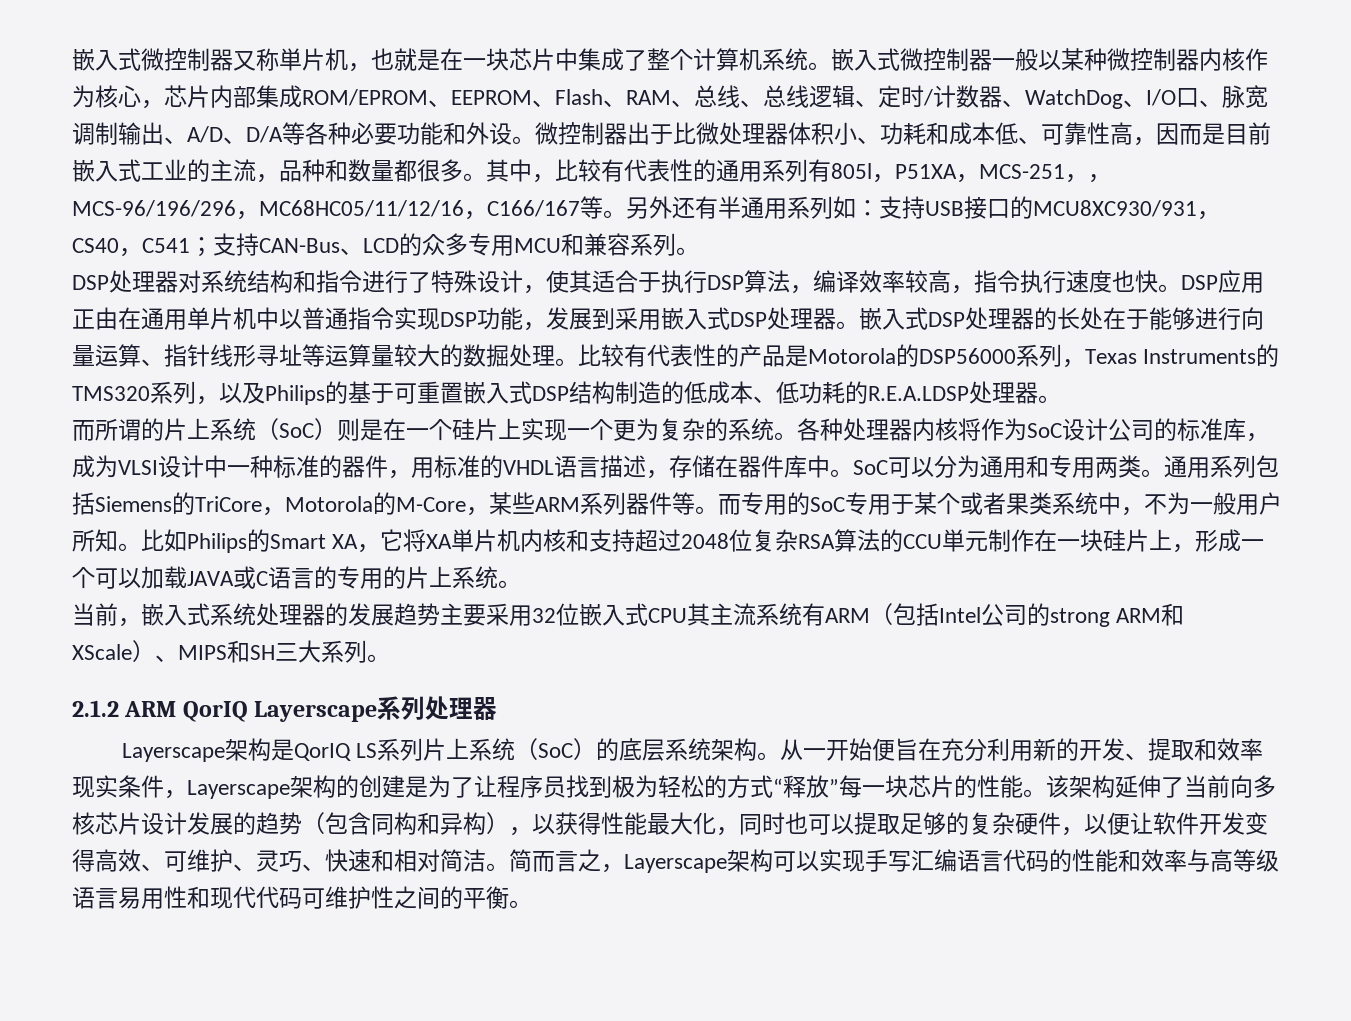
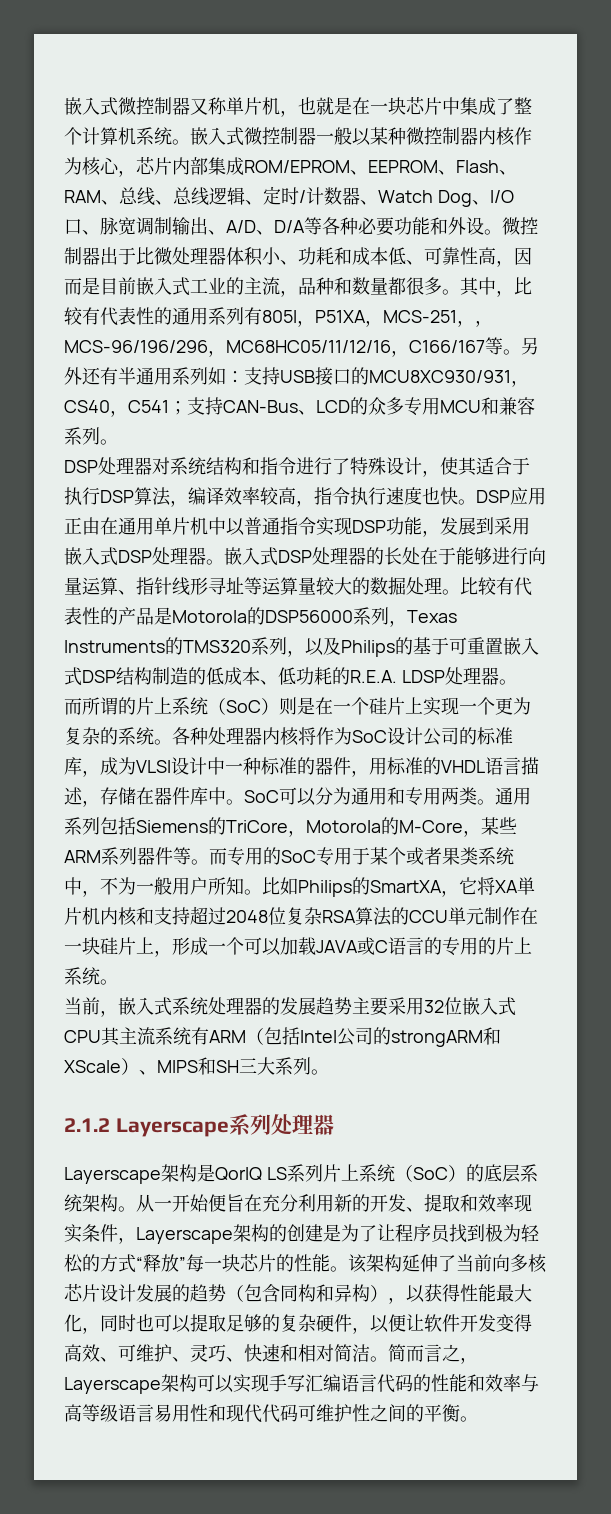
- 嵌入式微控制器一般以某种微控制器内核作为核心，芯片内部集成ROM/EPROM、EEPROM、Flash、RAM、总线、总线逻辑、定时/计数器、WatchDog、I/O口、脉宽调制输出、A/D、D/A等各种必要功能和外设。
+ 嵌入式微控制器一般以某种微控制器内核作为核心，芯片内部集成ROM/EPROM、EEPROM、Flash、RAM、总线、总线逻辑、定时/计数器、Watch Dog、I/O口、脉宽调制输出、A/D、D/A等各种必要功能和外设。
- 比较有代表性的产品是Motorola的DSP56000系列，Texas Instruments的TMS320系列，以及Philips的基于可重置嵌入式DSP结构制造的低成本、低功耗的R.E.A.LDSP处理器。
+ 比较有代表性的产品是Motorola的DSP56000系列，Texas Instruments的TMS320系列，以及Philips的基于可重置嵌入式DSP结构制造的低成本、低功耗的R.E.A. LDSP处理器。
- 比如Philips的Smart XA，它将XA単片机内核和支持超过2048位复杂RSA算法的CCU単元制作在一块硅片上，形成一个可以加载JAVA或C语言的专用的片上系统。
+ 比如Philips的SmartXA，它将XA単片机内核和支持超过2048位复杂RSA算法的CCU単元制作在一块硅片上，形成一个可以加载JAVA或C语言的专用的片上系统。
- 当前，嵌入式系统处理器的发展趋势主要采用32位嵌入式CPU其主流系统有ARM（包括Intel公司的strong ARM和XScale）、MIPS和SH三大系列。
+ 当前，嵌入式系统处理器的发展趋势主要采用32位嵌入式CPU其主流系统有ARM（包括Intel公司的strongARM和XScale）、MIPS和SH三大系列。
- 2.1.2 ARM QorIQ Layerscape系列处理器
+ 2.1.2 Layerscape系列处理器

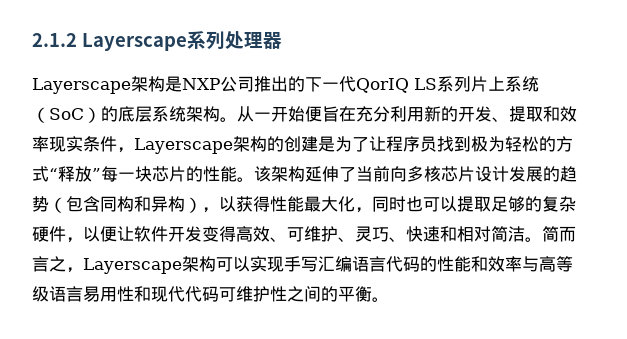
- 嵌入式微控制器又称単片机，也就是在一块芯片中集成了整个计算机系统。嵌入式微控制器一般以某种微控制器内核作为核心，芯片内部集成ROM/EPROM、EEPROM、Flash、RAM、总线、总线逻辑、定时/计数器、Watch Dog、I/O口、脉宽调制输出、A/D、D/A等各种必要功能和外设。微控制器出于比微处理器体积小、功耗和成本低、可靠性高，因而是目前嵌入式工业的主流，品种和数量都很多。其中，比较有代表性的通用系列有805l，P51XA，MCS-251，，MCS-96/196/296，MC68HC05/11/12/16，C166/167等。另外还有半通用系列如：支持USB接口的MCU8XC930/931，CS40，C541；支持CAN-Bus、LCD的众多专用MCU和兼容系列。
- DSP处理器对系统结构和指令进行了特殊设计，使其适合于执行DSP算法，编译效率较高，指令执行速度也快。DSP应用正由在通用单片机中以普通指令实现DSP功能，发展到采用嵌入式DSP处理器。嵌入式DSP处理器的长处在于能够进行向量运算、指针线形寻址等运算量较大的数掘处理。比较有代表性的产品是Motorola的DSP56000系列，Texas Instruments的TMS320系列，以及Philips的基于可重置嵌入式DSP结构制造的低成本、低功耗的R.E.A. LDSP处理器。
- 而所谓的片上系统（SoC）则是在一个硅片上实现一个更为复杂的系统。各种处理器内核将作为SoC设计公司的标准库，成为VLSI设计中一种标准的器件，用标准的VHDL语言描述，存储在器件库中。SoC可以分为通用和专用两类。通用系列包括Siemens的TriCore，Motorola的M-Core，某些ARM系列器件等。而专用的SoC专用于某个或者果类系统中，不为一般用户所知。比如Philips的SmartXA，它将XA単片机内核和支持超过2048位复杂RSA算法的CCU単元制作在一块硅片上，形成一个可以加载JAVA或C语言的专用的片上系统。
- 当前，嵌入式系统处理器的发展趋势主要采用32位嵌入式CPU其主流系统有ARM（包括Intel公司的strongARM和XScale）、MIPS和SH三大系列。
- Layerscape架构是QorIQ LS系列片上系统（SoC）的底层系统架构。
+ Layerscape架构是NXP公司推出的下一代QorIQ LS系列片上系统（SoC）的底层系统架构。

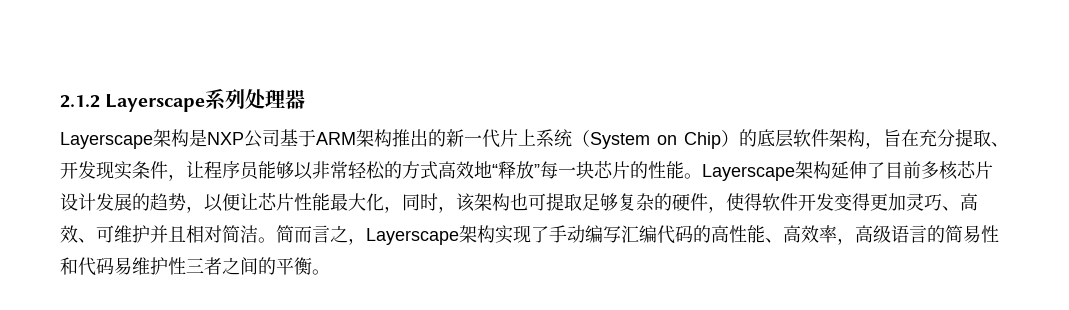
- Layerscape架构是NXP公司推出的下一代QorIQ LS系列片上系统（SoC）的底层系统架构。从一开始便旨在充分利用新的开发、提取和效率现实条件，Layerscape架构的创建是为了让程序员找到极为轻松的方式“释放”每一块芯片的性能。
+ Layerscape架构是NXP公司基于ARM架构推出的新一代片上系统（System on Chip）的底层软件架构，旨在充分提取、开发现实条件，让程序员能够以非常轻松的方式高效地“释放”每一块芯片的性能。
- 该架构延伸了当前向多核芯片设计发展的趋势（包含同构和异构），以获得性能最大化，同时也可以提取足够的复杂硬件，以便让软件开发变得高效、可维护、灵巧、快速和相对简洁。
+ Layerscape架构延伸了目前多核芯片设计发展的趋势，以便让芯片性能最大化，同时，该架构也可提取足够复杂的硬件，使得软件开发变得更加灵巧、高效、可维护并且相对简洁。
- 简而言之，Layerscape架构可以实现手写汇编语言代码的性能和效率与高等级语言易用性和现代代码可维护性之间的平衡。
+ 简而言之，Layerscape架构实现了手动编写汇编代码的高性能、高效率，高级语言的简易性和代码易维护性三者之间的平衡。

